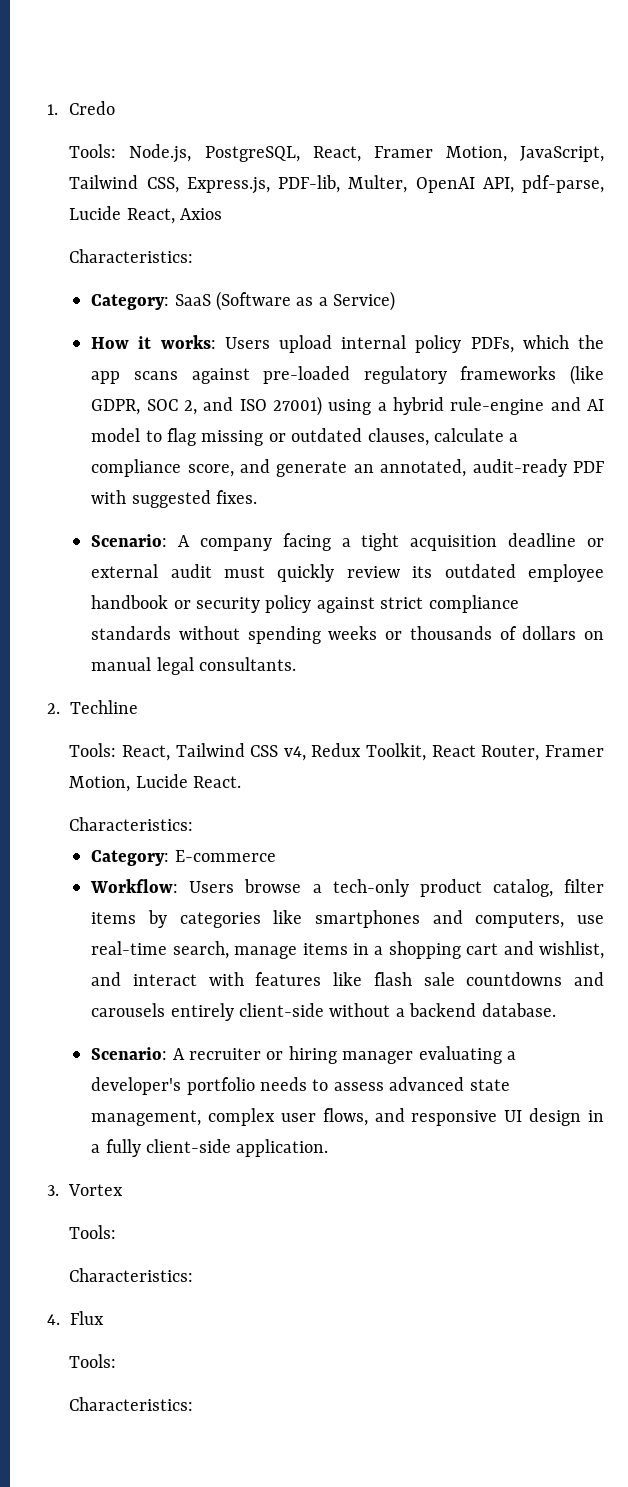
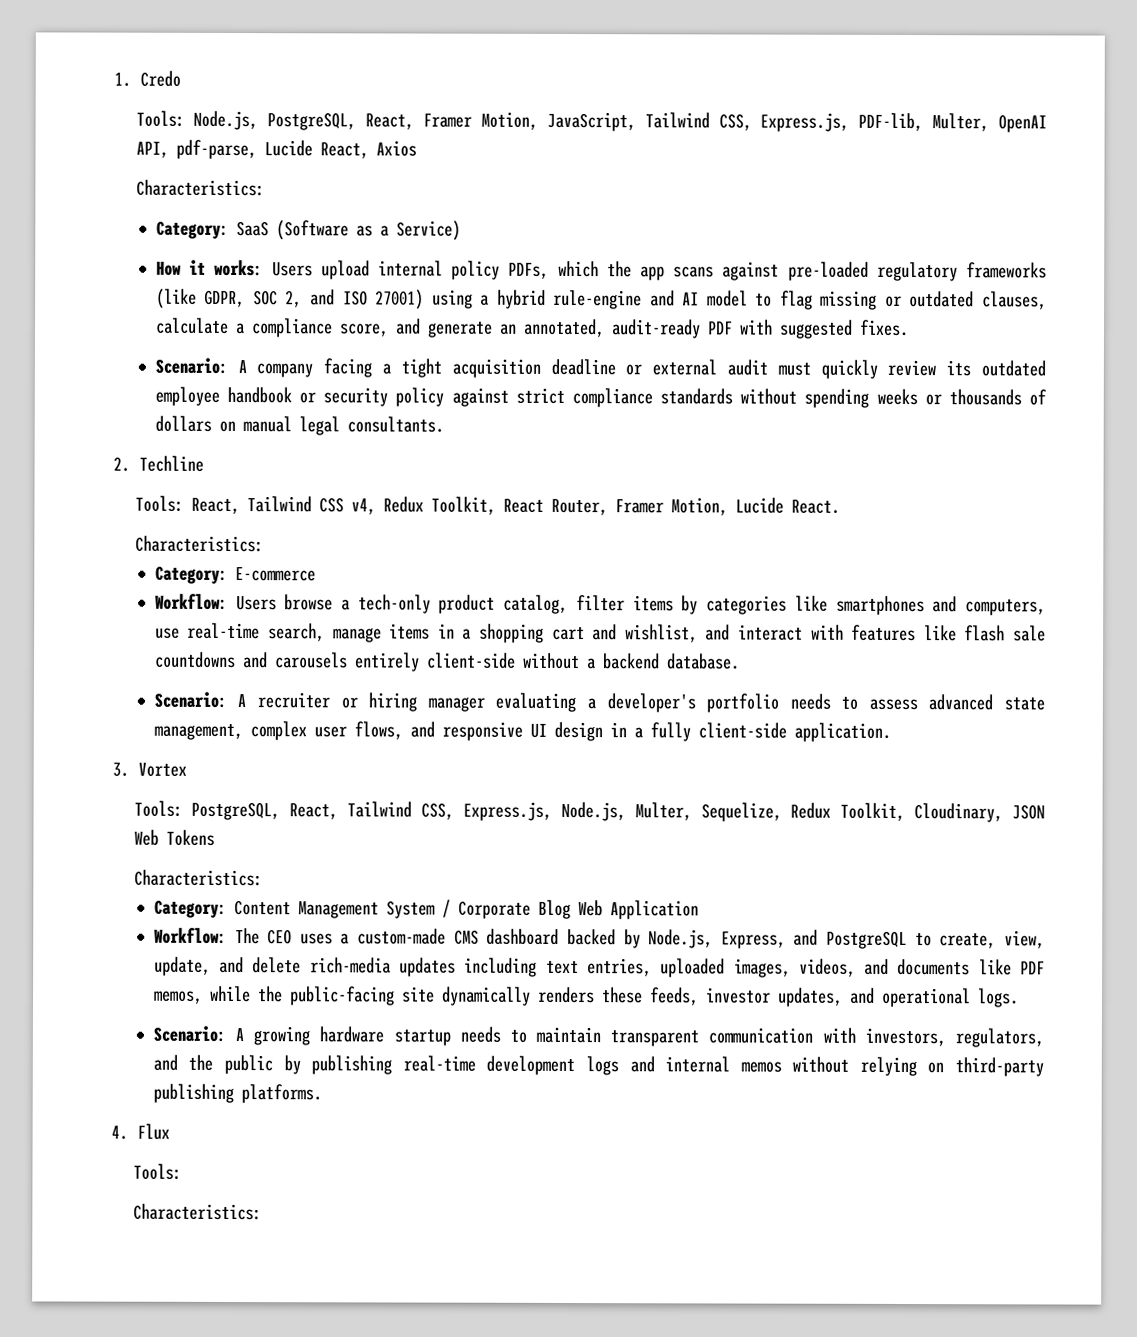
  3. Vortex
- Tools:
+ Tools: PostgreSQL, React, Tailwind CSS, Express.js, Node.js, Multer, Sequelize, Redux Toolkit, Cloudinary, JSON Web Tokens
  Characteristics:
+ Category: Content Management System / Corporate Blog Web Application
+ Workflow: The CEO uses a custom-made CMS dashboard backed by Node.js, Express, and PostgreSQL to create, view, update, and delete rich-media updates including text entries, uploaded images, videos, and documents like PDF memos, while the public-facing site dynamically renders these feeds, investor updates, and operational logs.
+ Scenario: A growing hardware startup needs to maintain transparent communication with investors, regulators, and the public by publishing real-time development logs and internal memos without relying on third-party publishing platforms.

